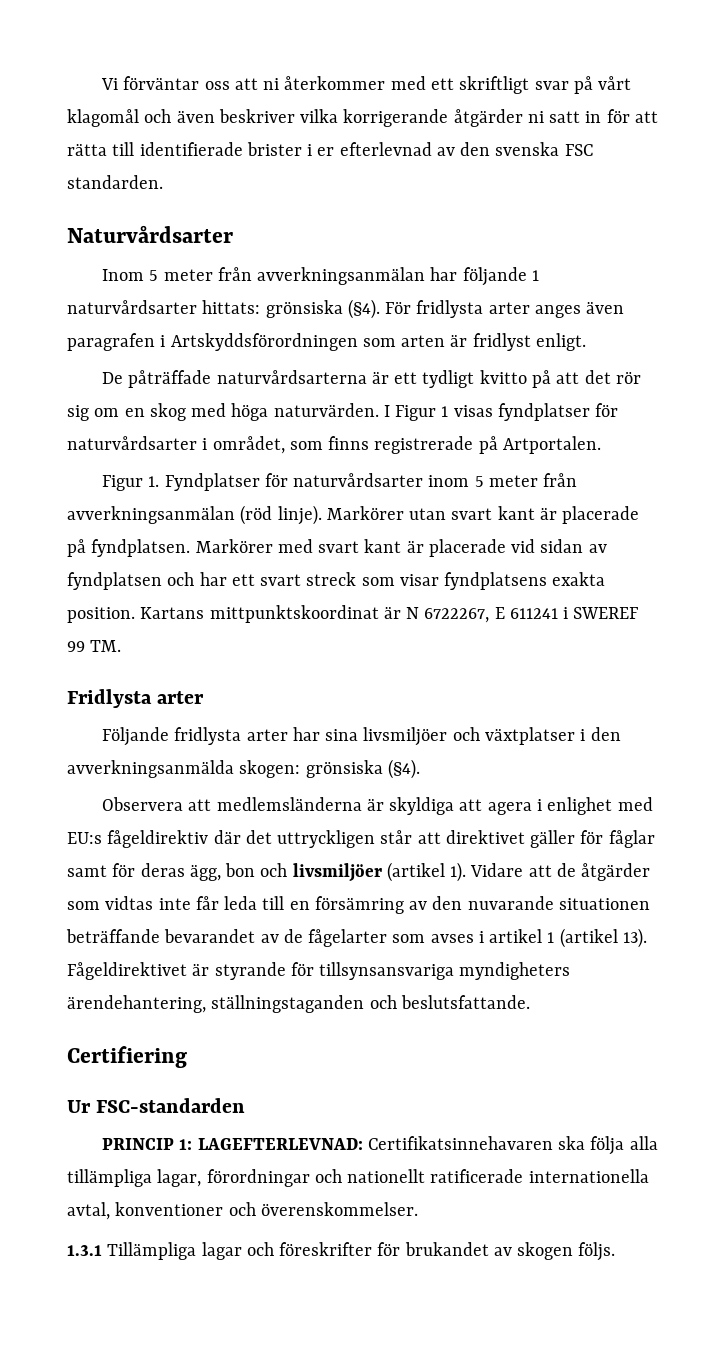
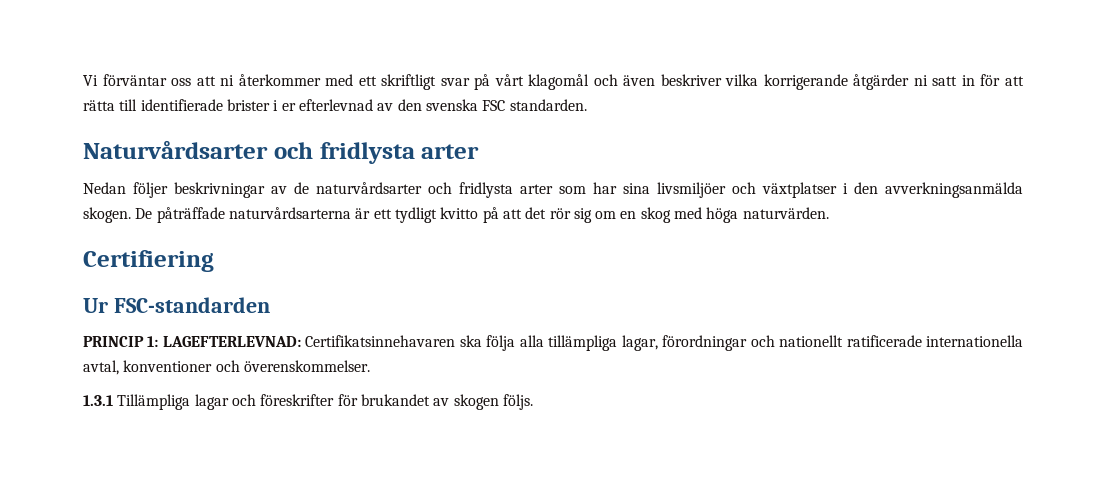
- Naturvårdsarter
- Inom 5 meter från avverkningsanmälan har följande 1 naturvårdsarter hittats: grönsiska (§4). För fridlysta arter anges även paragrafen i Artskyddsförordningen som arten är fridlyst enligt.
- De påträffade naturvårdsarterna är ett tydligt kvitto på att det rör sig om en skog med höga naturvärden. I Figur 1 visas fyndplatser för naturvårdsarter i området, som finns registrerade på Artportalen.
- Figur 1. Fyndplatser för naturvårdsarter inom 5 meter från avverkningsanmälan (röd linje). Markörer utan svart kant är placerade på fyndplatsen. Markörer med svart kant är placerade vid sidan av fyndplatsen och har ett svart streck som visar fyndplatsens exakta position. Kartans mittpunktskoordinat är N 6722267, E 611241 i SWEREF 99 TM.
- Fridlysta arter
- Följande fridlysta arter har sina livsmiljöer och växtplatser i den avverkningsanmälda skogen: grönsiska (§4).
- Observera att medlemsländerna är skyldiga att agera i enlighet med EU:s fågeldirektiv där det uttryckligen står att direktivet gäller för fåglar samt för deras ägg, bon och livsmiljöer (artikel 1). Vidare att de åtgärder som vidtas inte får leda till en försämring av den nuvarande situationen beträffande bevarandet av de fågelarter som avses i artikel 1 (artikel 13). Fågeldirektivet är styrande för tillsynsansvariga myndigheters ärendehantering, ställningstaganden och beslutsfattande.
+ Naturvårdsarter och fridlysta arter
+ Nedan följer beskrivningar av de naturvårdsarter och fridlysta arter som har sina livsmiljöer och växtplatser i den avverkningsanmälda skogen. De påträffade naturvårdsarterna är ett tydligt kvitto på att det rör sig om en skog med höga naturvärden.

